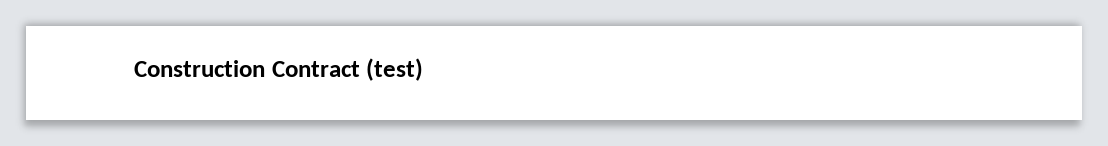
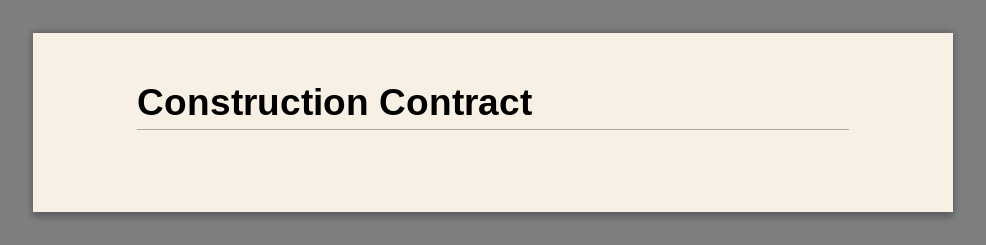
- Construction Contract (test)
+ Construction Contract

